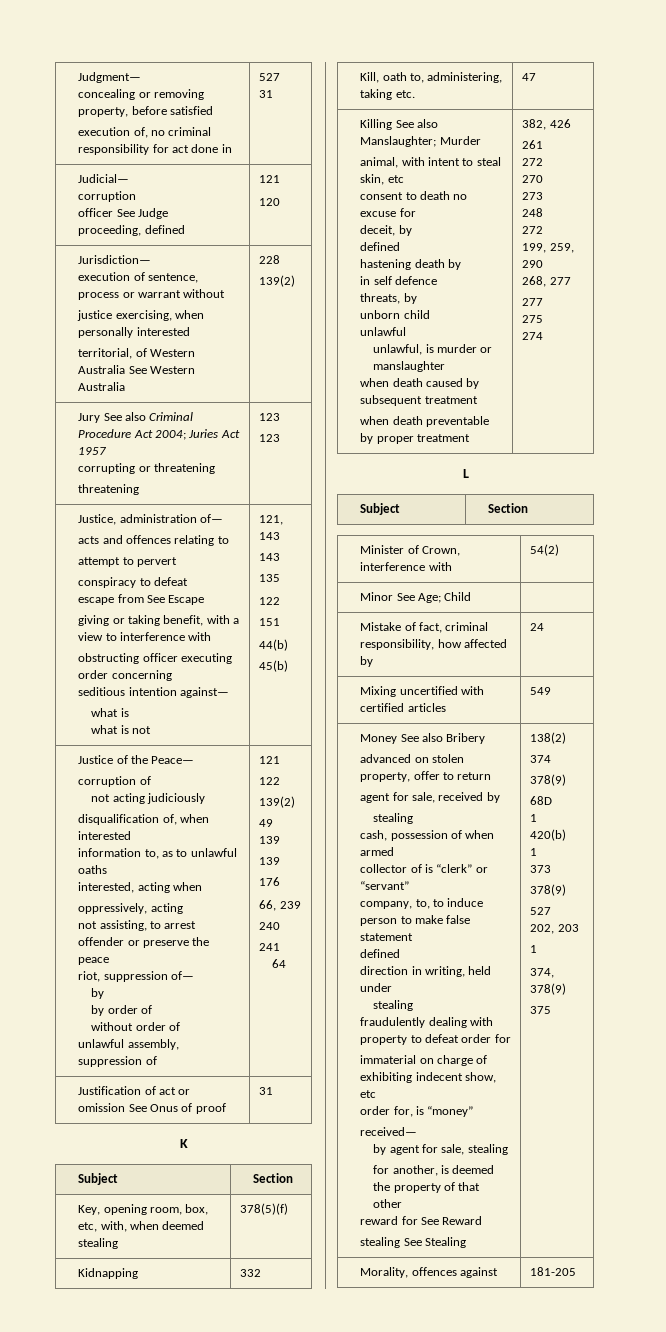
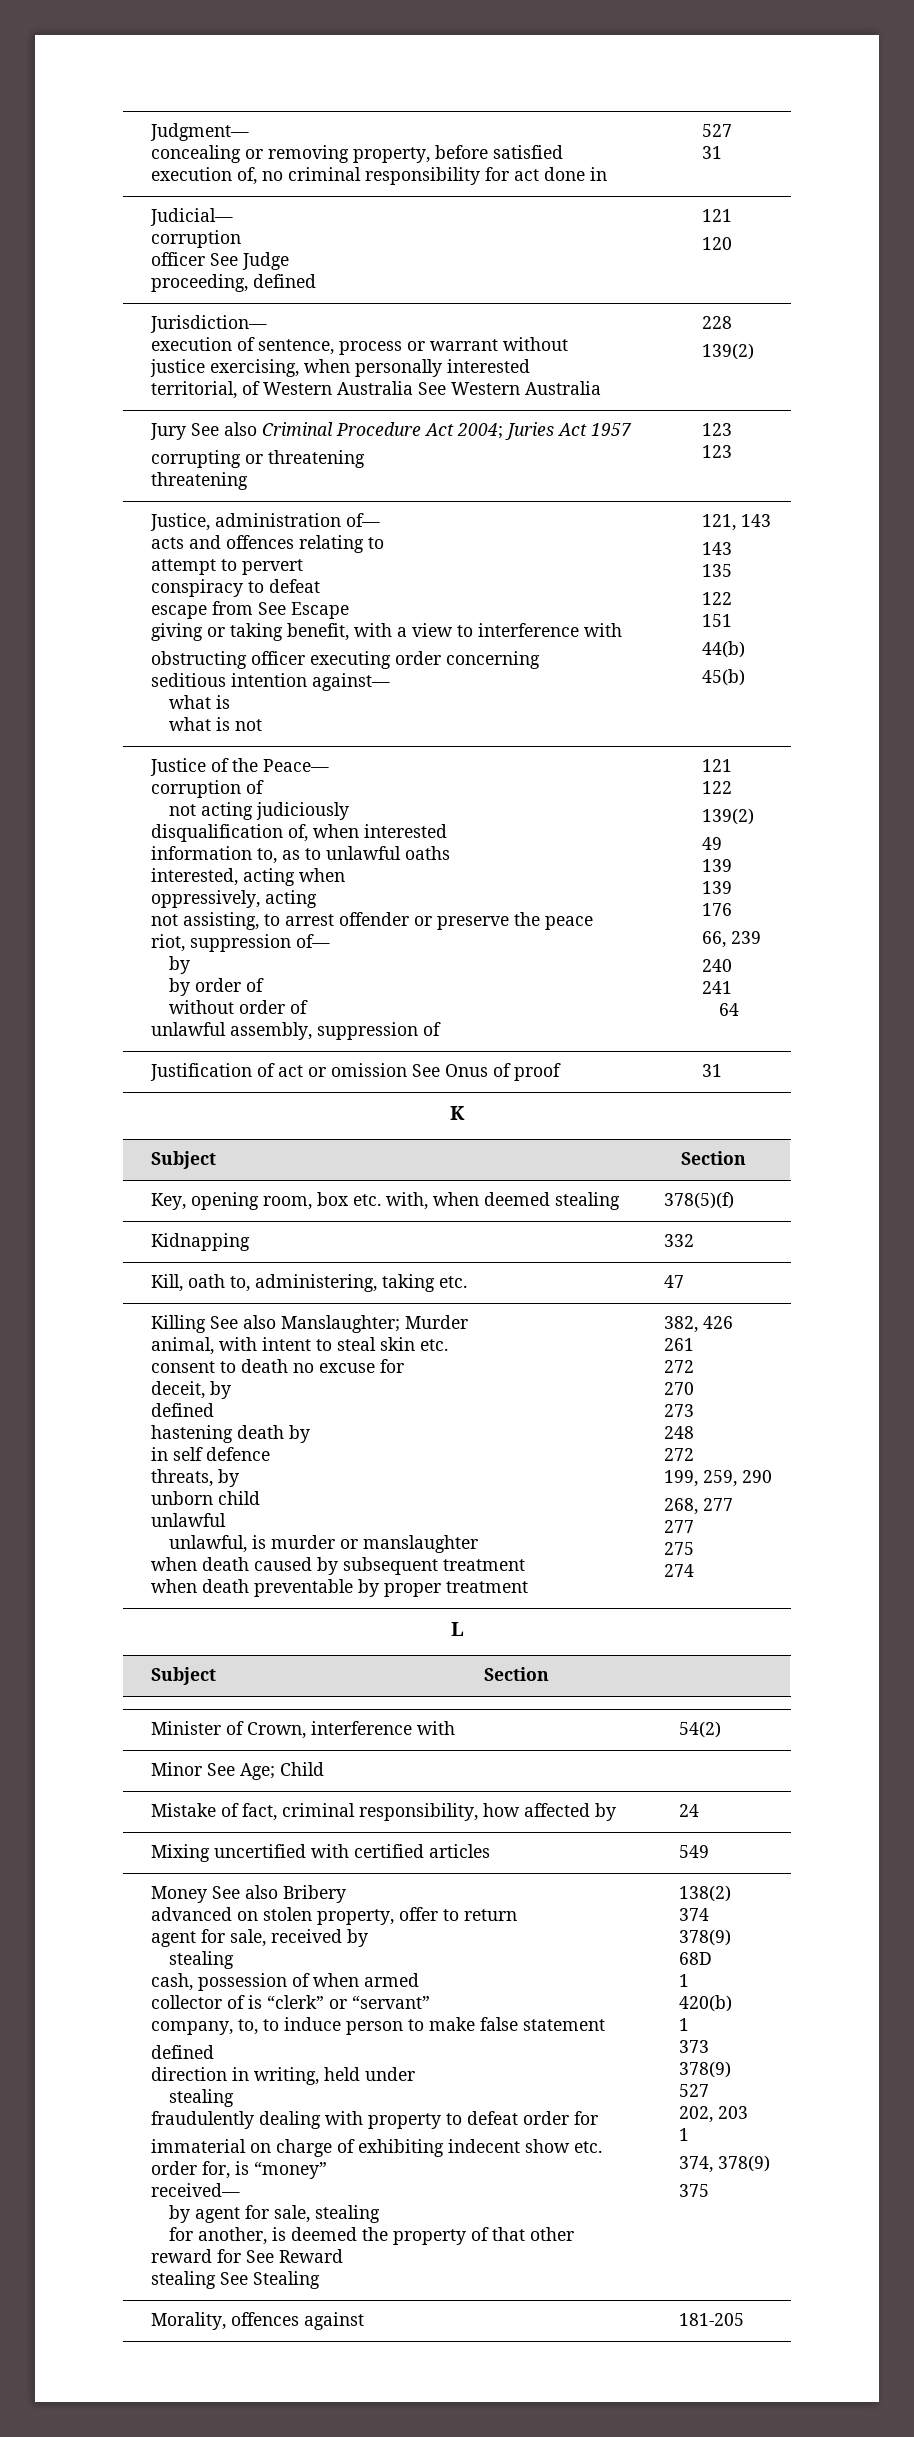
- Key, opening room, box, etc, with, when deemed stealing | 378(5)(f)
+ Key, opening room, box etc. with, when deemed stealing | 378(5)(f)
- animal, with intent to steal skin, etc
+ animal, with intent to steal skin etc.
- immaterial on charge of exhibiting indecent show, etc
+ immaterial on charge of exhibiting indecent show etc.

